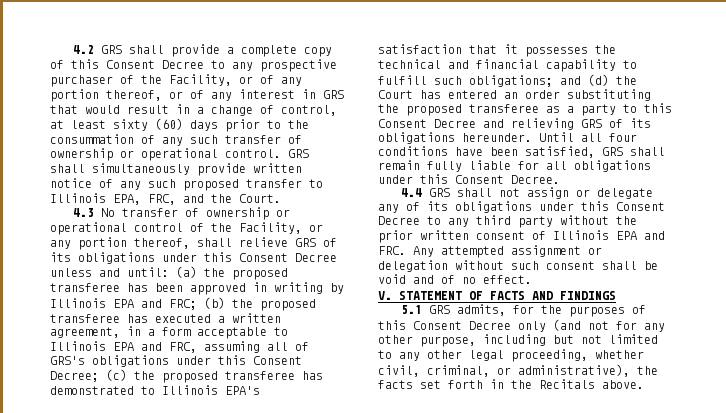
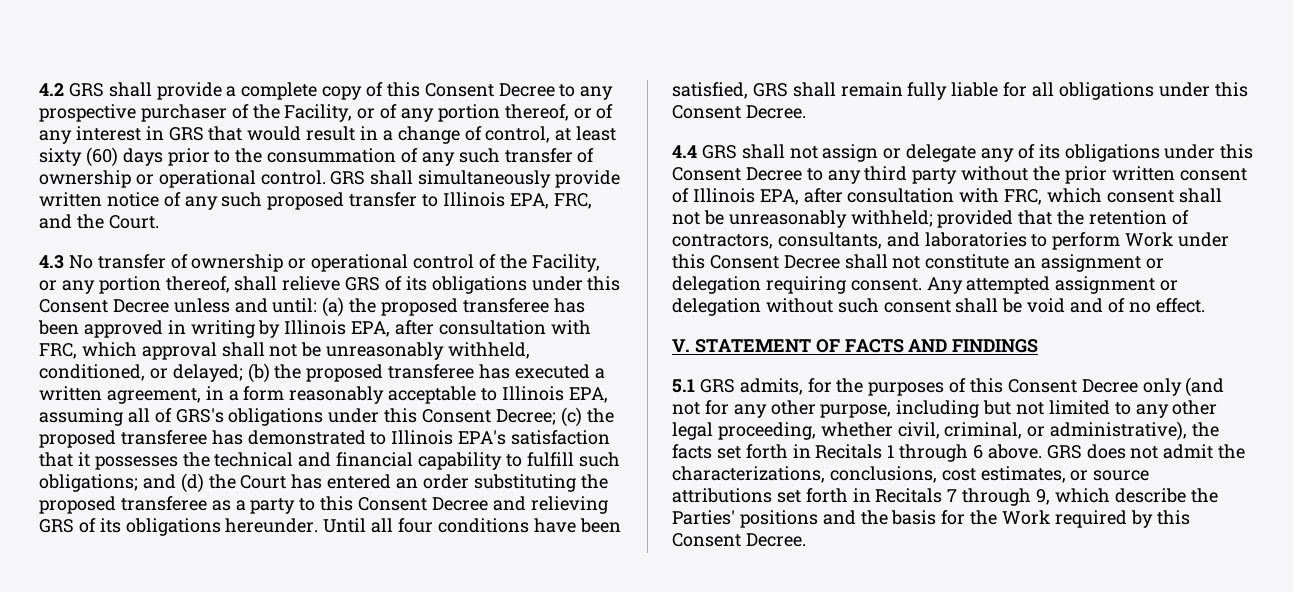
- (a) the proposed transferee has been approved in writing by Illinois EPA and FRC;
+ (a) the proposed transferee has been approved in writing by Illinois EPA, after consultation with FRC, which approval shall not be unreasonably withheld, conditioned, or delayed;
- (b) the proposed transferee has executed a written agreement, in a form acceptable to Illinois EPA and FRC, assuming all of GRS's obligations under this Consent Decree;
+ (b) the proposed transferee has executed a written agreement, in a form reasonably acceptable to Illinois EPA, assuming all of GRS's obligations under this Consent Decree;
- 4.4 GRS shall not assign or delegate any of its obligations under this Consent Decree to any third party without the prior written consent of Illinois EPA and FRC. Any attempted assignment or delegation without such consent shall be void and of no effect.
+ 4.4 GRS shall not assign or delegate any of its obligations under this Consent Decree to any third party without the prior written consent of Illinois EPA, after consultation with FRC, which consent shall not be unreasonably withheld; provided that the retention of contractors, consultants, and laboratories to perform Work under this Consent Decree shall not constitute an assignment or delegation requiring consent. Any attempted assignment or delegation without such consent shall be void and of no effect.
- 5.1 GRS admits, for the purposes of this Consent Decree only (and not for any other purpose, including but not limited to any other legal proceeding, whether civil, criminal, or administrative), the facts set forth in the Recitals above.
+ 5.1 GRS admits, for the purposes of this Consent Decree only (and not for any other purpose, including but not limited to any other legal proceeding, whether civil, criminal, or administrative), the facts set forth in Recitals 1 through 6 above. GRS does not admit the characterizations, conclusions, cost estimates, or source attributions set forth in Recitals 7 through 9, which describe the Parties' positions and the basis for the Work required by this Consent Decree.

